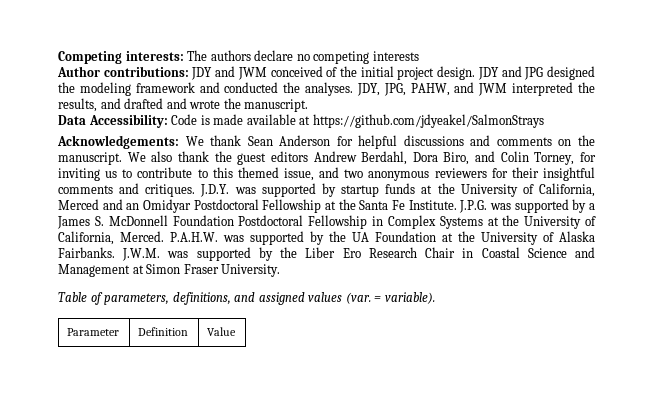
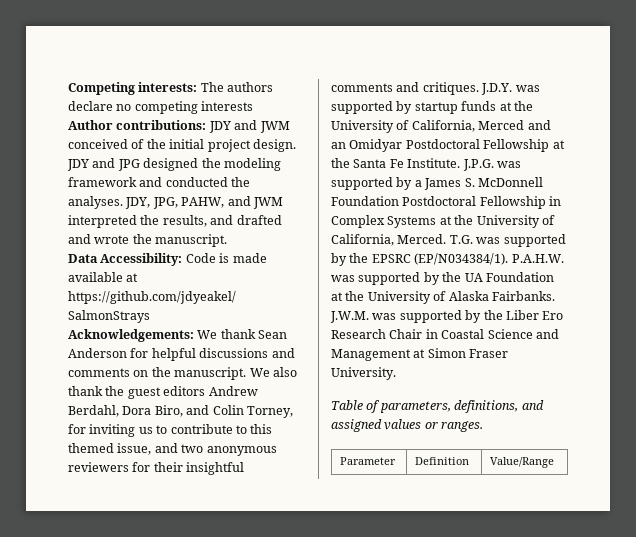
+ T.G. was supported by the EPSRC (EP/N034384/1).
- Table of parameters, definitions, and assigned values (var. = variable).
+ Table of parameters, definitions, and assigned values or ranges.
- Parameter | Definition | Value
+ Parameter | Definition | Value/Range

